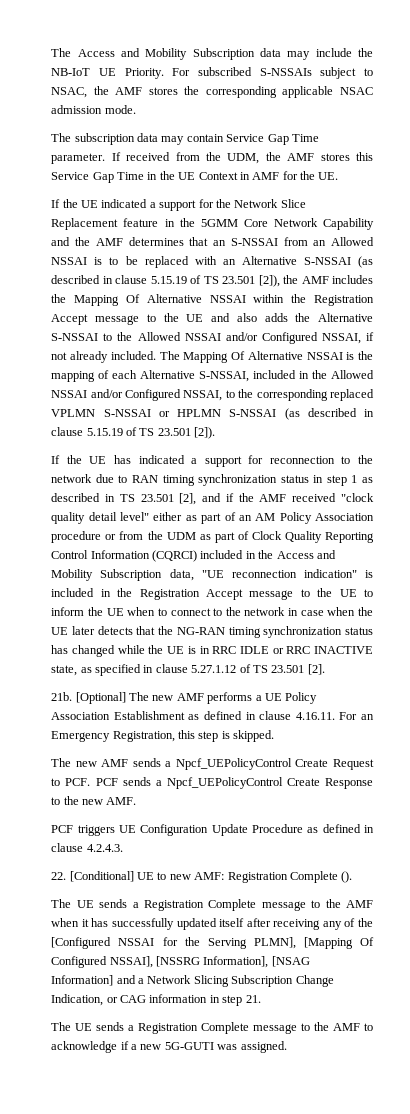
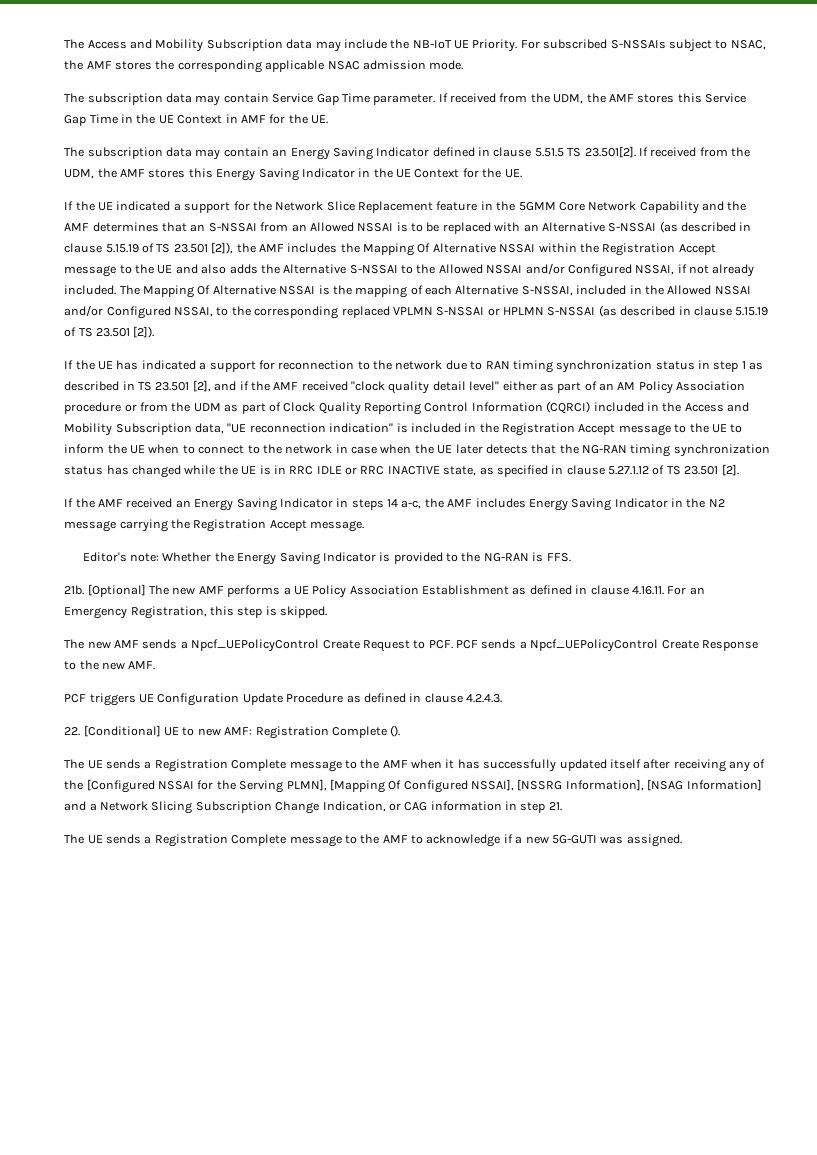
+ The subscription data may contain an Energy Saving Indicator defined in clause 5.51.5 TS 23.501[2]. If received from the UDM, the AMF stores this Energy Saving Indicator in the UE Context for the UE.
+ If the AMF received an Energy Saving Indicator in steps 14 a-c, the AMF includes Energy Saving Indicator in the N2 message carrying the Registration Accept message.
+ Editor's note: Whether the Energy Saving Indicator is provided to the NG-RAN is FFS.

